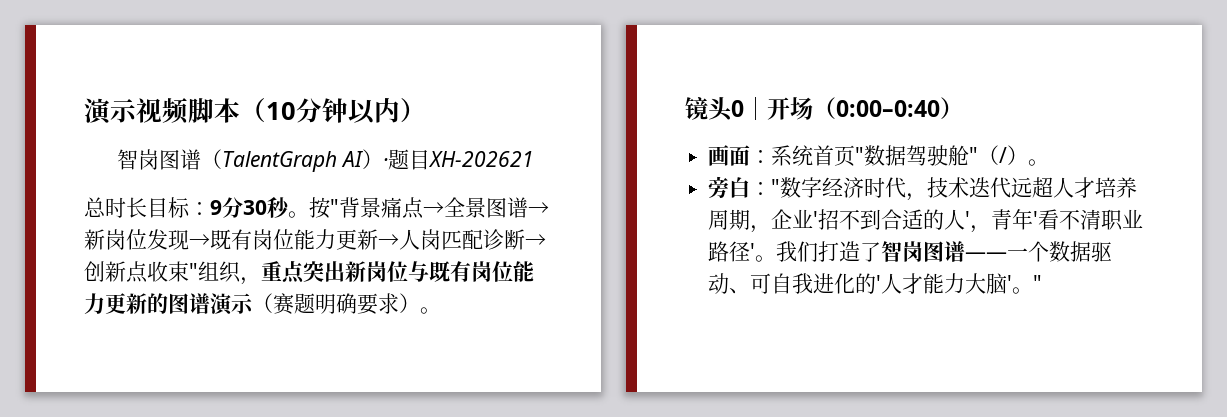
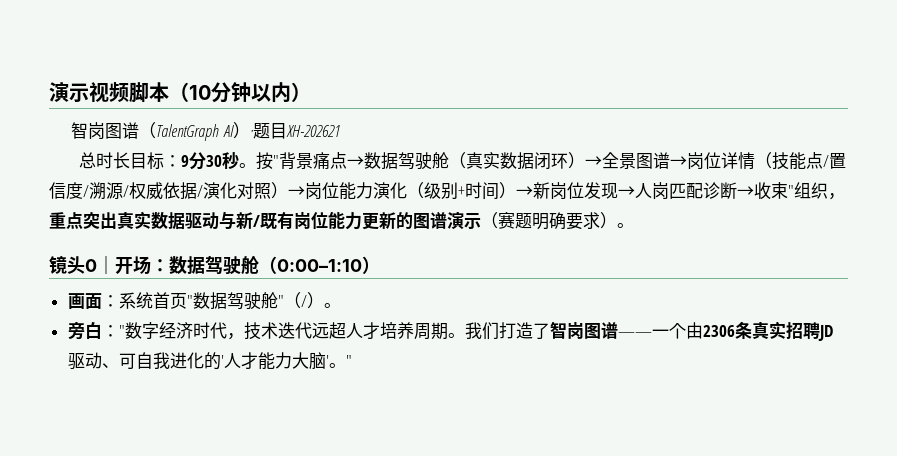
- 按"背景痛点→全景图谱→新岗位发现→既有岗位能力更新→人岗匹配诊断→创新点收束"组织，重点突出新岗位与既有岗位能力更新的图谱演示（赛题明确要求）。
+ 按"背景痛点→数据驾驶舱（真实数据闭环）→全景图谱→岗位详情（技能点/置信度/溯源/权威依据/演化对照）→岗位能力演化（级别+时间）→新岗位发现→人岗匹配诊断→收束"组织，重点突出真实数据驱动与新/既有岗位能力更新的图谱演示（赛题明确要求）。
- 镜头0｜开场（0:00–0:40）
+ 镜头0｜开场：数据驾驶舱（0:00–1:10）
- 旁白："数字经济时代，技术迭代远超人才培养周期，企业'招不到合适的人'，青年'看不清职业路径'。
+ 旁白："数字经济时代，技术迭代远超人才培养周期。
- 我们打造了智岗图谱——一个数据驱动、可自我进化的'人才能力大脑'。
+ 我们打造了智岗图谱——一个由2306条真实招聘JD驱动、可自我进化的'人才能力大脑'。

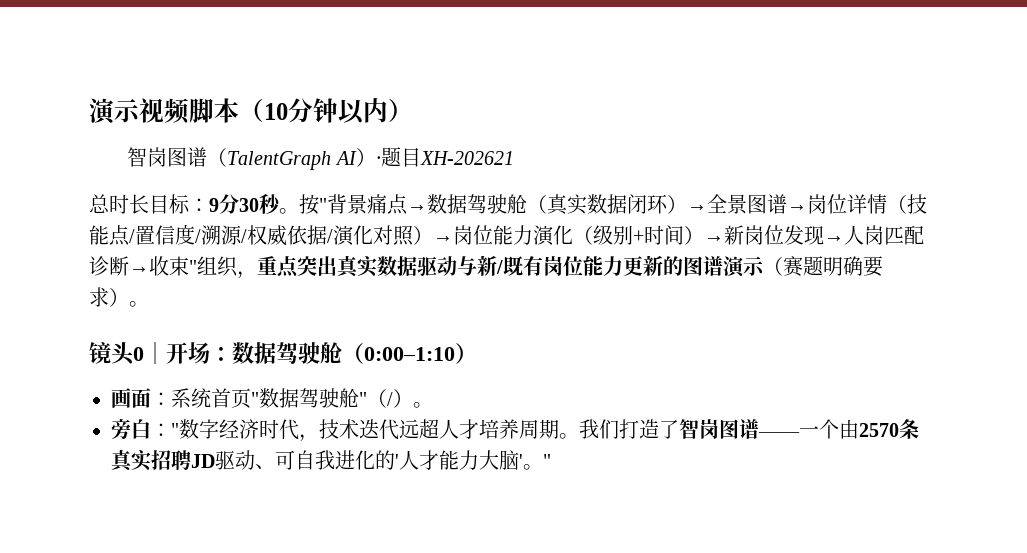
- 我们打造了智岗图谱——一个由2306条真实招聘JD驱动、可自我进化的'人才能力大脑'。
+ 我们打造了智岗图谱——一个由2570条真实招聘JD驱动、可自我进化的'人才能力大脑'。

